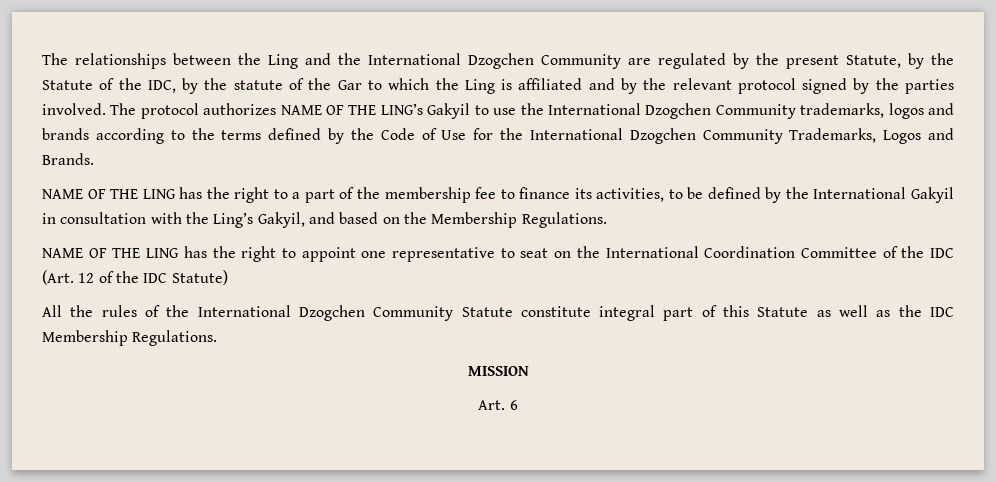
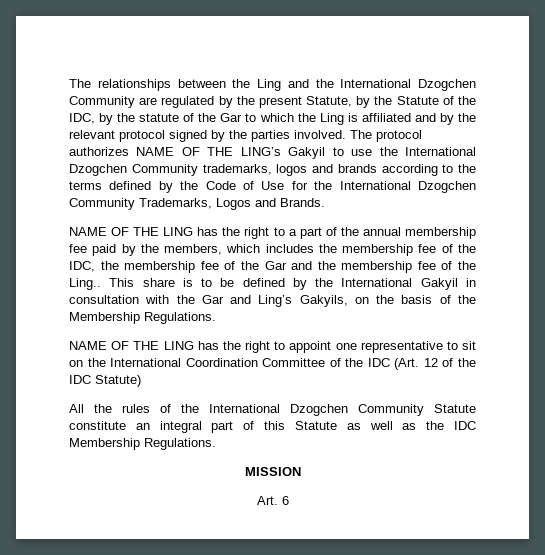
- NAME OF THE LING has the right to a part of the membership fee to finance its activities, to be defined by the International Gakyil in consultation with the Ling’s Gakyil, and based on the Membership Regulations.
+ NAME OF THE LING has the right to a part of the annual membership fee paid by the members, which includes the membership fee of the IDC, the membership fee of the Gar and the membership fee of the Ling.. This share is to be defined by the International Gakyil in consultation with the Gar and Ling’s Gakyils, on the basis of the Membership Regulations.
- NAME OF THE LING has the right to appoint one representative to seat on the International Coordination Committee of the IDC (Art. 12 of the IDC Statute)
+ NAME OF THE LING has the right to appoint one representative to sit on the International Coordination Committee of the IDC (Art. 12 of the IDC Statute)
- All the rules of the International Dzogchen Community Statute constitute integral part of this Statute as well as the IDC Membership Regulations.
+ All the rules of the International Dzogchen Community Statute constitute an integral part of this Statute as well as the IDC Membership Regulations.

